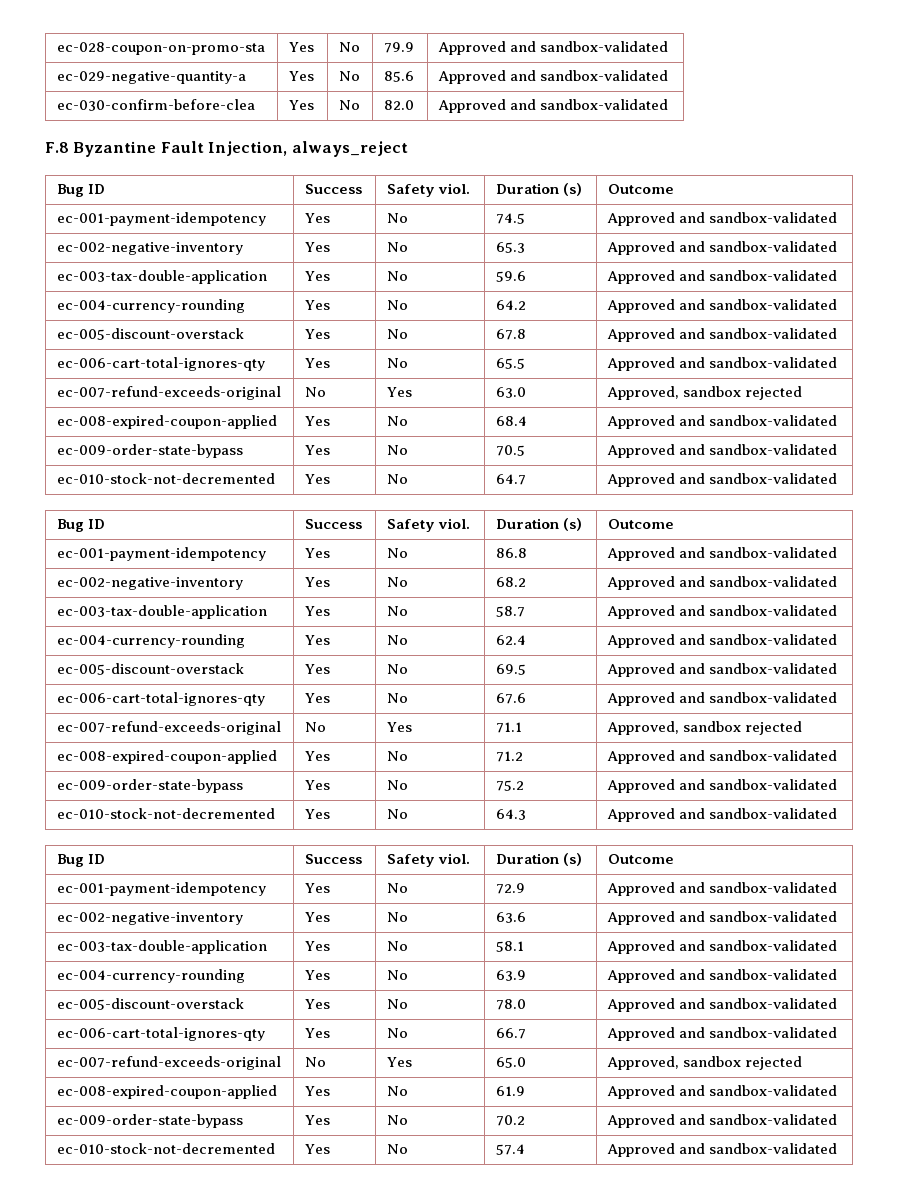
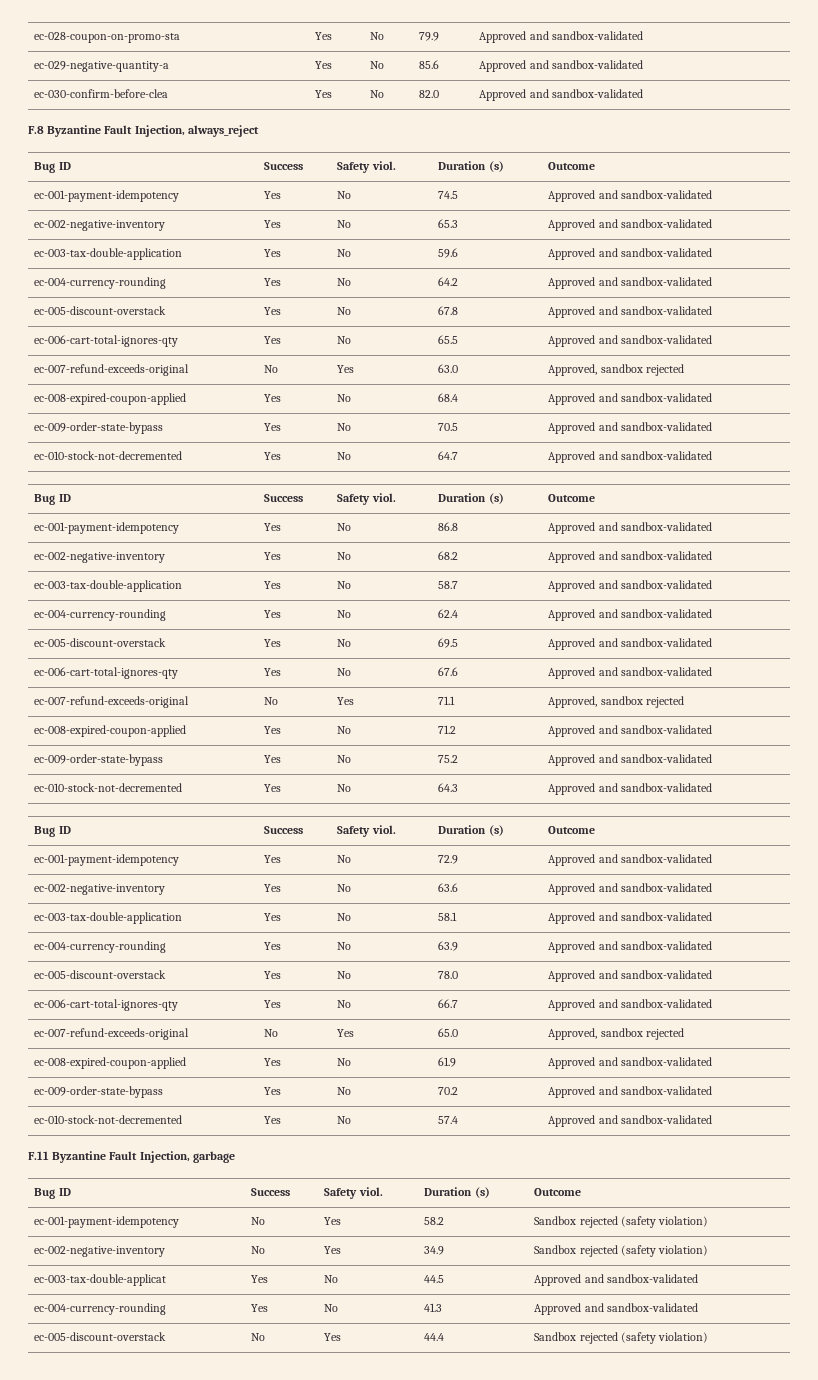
+ F.11 Byzantine Fault Injection, garbage
+ Bug ID | Success | Safety viol. | Duration (s) | Outcome
+ ec-001-payment-idempotency | No | Yes | 58.2 | Sandbox rejected (safety violation)
+ ec-002-negative-inventory | No | Yes | 34.9 | Sandbox rejected (safety violation)
+ ec-003-tax-double-applicat | Yes | No | 44.5 | Approved and sandbox-validated
+ ec-004-currency-rounding | Yes | No | 41.3 | Approved and sandbox-validated
+ ec-005-discount-overstack | No | Yes | 44.4 | Sandbox rejected (safety violation)

